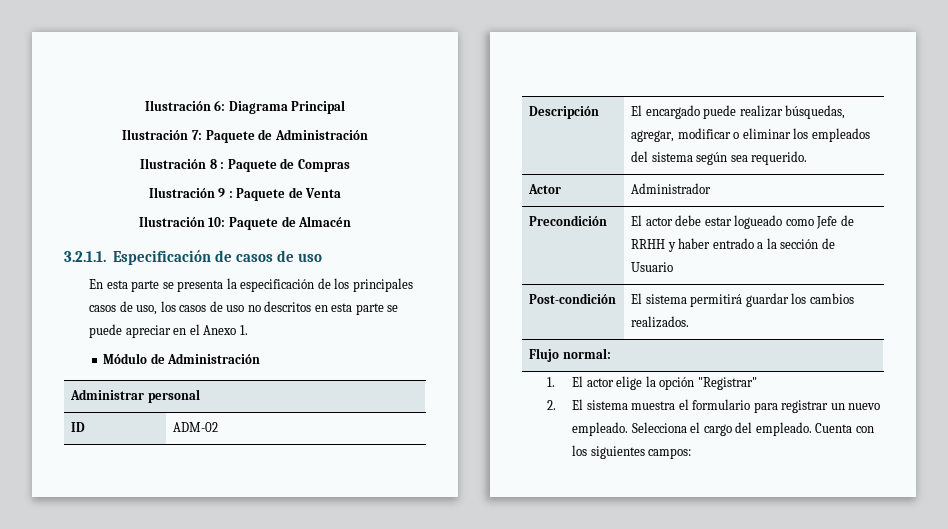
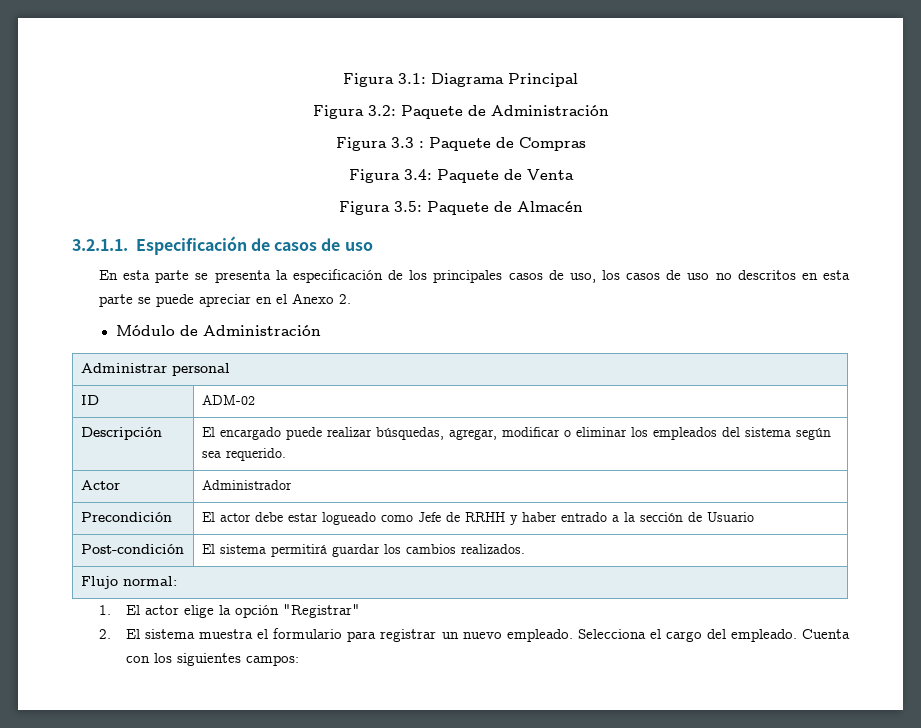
- Ilustración 6: Diagrama Principal
+ Figura 3.1: Diagrama Principal
- Ilustración 7: Paquete de Administración
+ Figura 3.2: Paquete de Administración
- Ilustración 8 : Paquete de Compras
+ Figura 3.3 : Paquete de Compras
- Ilustración 9 : Paquete de Venta
+ Figura 3.4: Paquete de Venta
- Ilustración 10: Paquete de Almacén
+ Figura 3.5: Paquete de Almacén
- En esta parte se presenta la especificación de los principales casos de uso, los casos de uso no descritos en esta parte se puede apreciar en el Anexo 1.
+ En esta parte se presenta la especificación de los principales casos de uso, los casos de uso no descritos en esta parte se puede apreciar en el Anexo 2.

